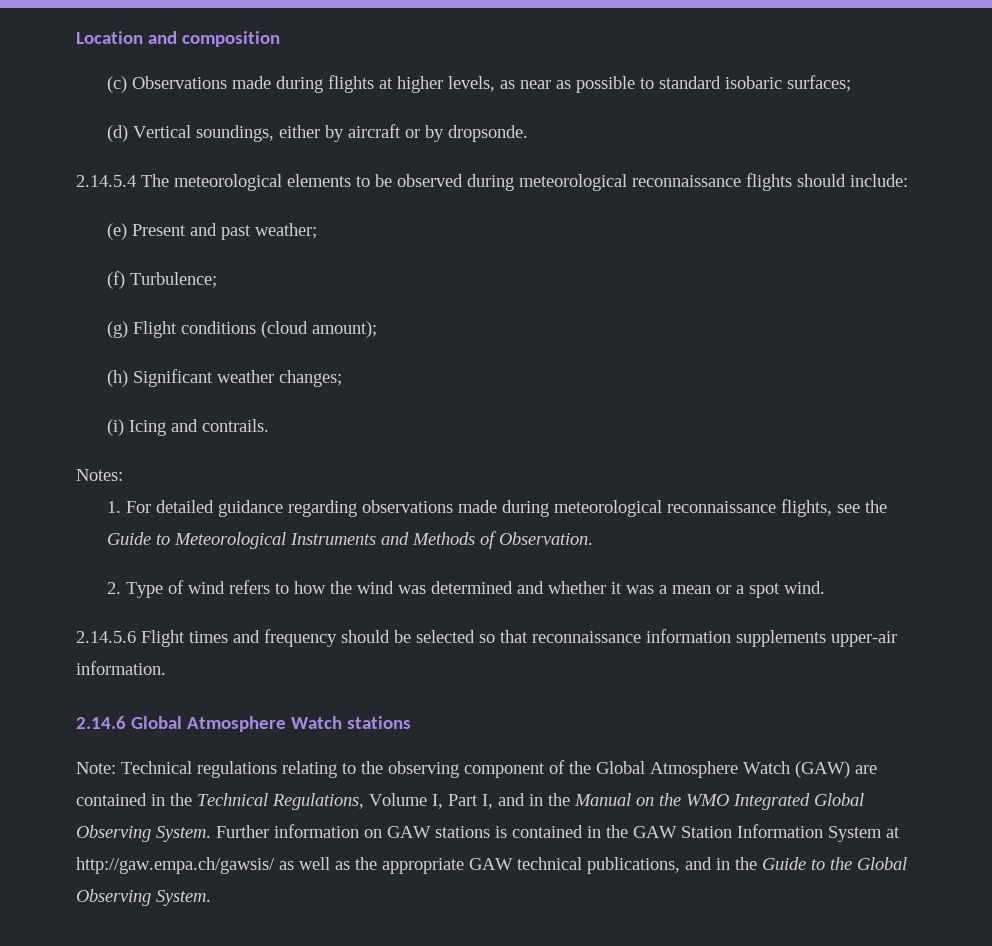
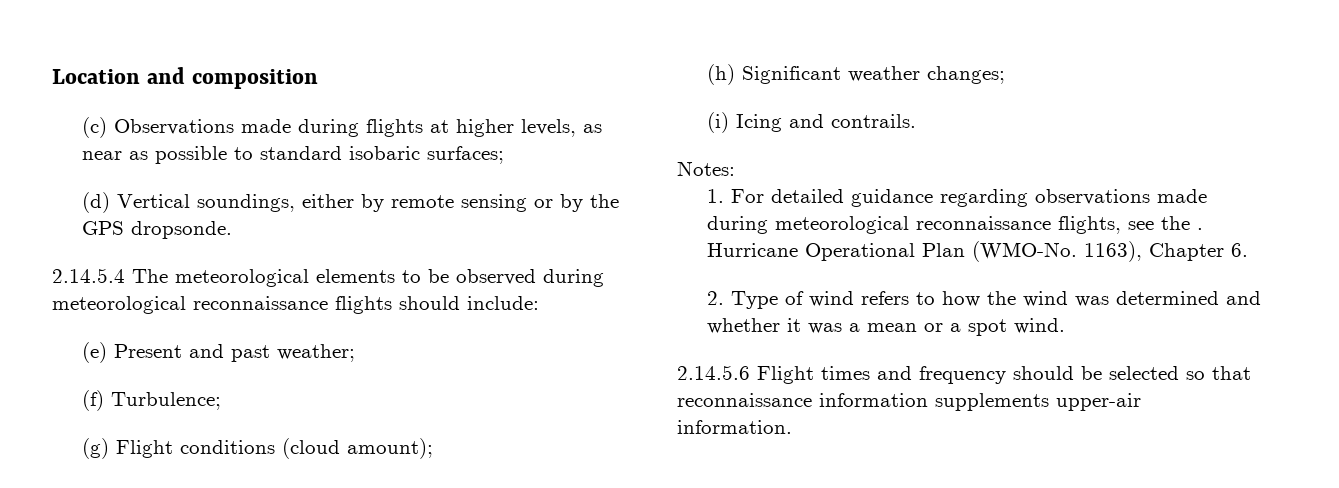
- (d) Vertical soundings, either by aircraft or by dropsonde.
+ (d) Vertical soundings, either by remote sensing or by the GPS dropsonde.
- 1. For detailed guidance regarding observations made during meteorological reconnaissance flights, see the Guide to Meteorological Instruments and Methods of Observation.
+ 1. For detailed guidance regarding observations made during meteorological reconnaissance flights, see the . Hurricane Operational Plan (WMO-No. 1163), Chapter 6.
- 2.14.6 Global Atmosphere Watch stations
- Note: Technical regulations relating to the observing component of the Global Atmosphere Watch (GAW) are contained in the Technical Regulations, Volume I, Part I, and in the Manual on the WMO Integrated Global Observing System. Further information on GAW stations is contained in the GAW Station Information System at http://gaw.empa.ch/gawsis/ as well as the appropriate GAW technical publications, and in the Guide to the Global Observing System.

